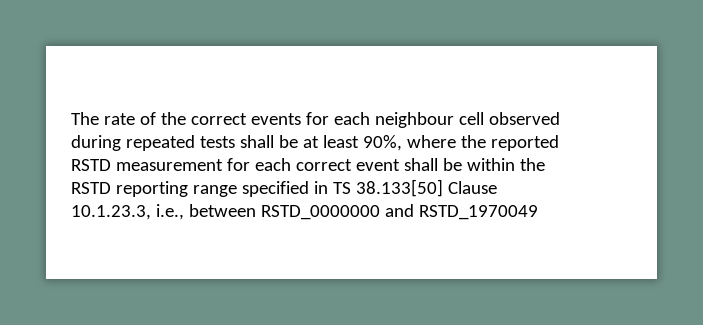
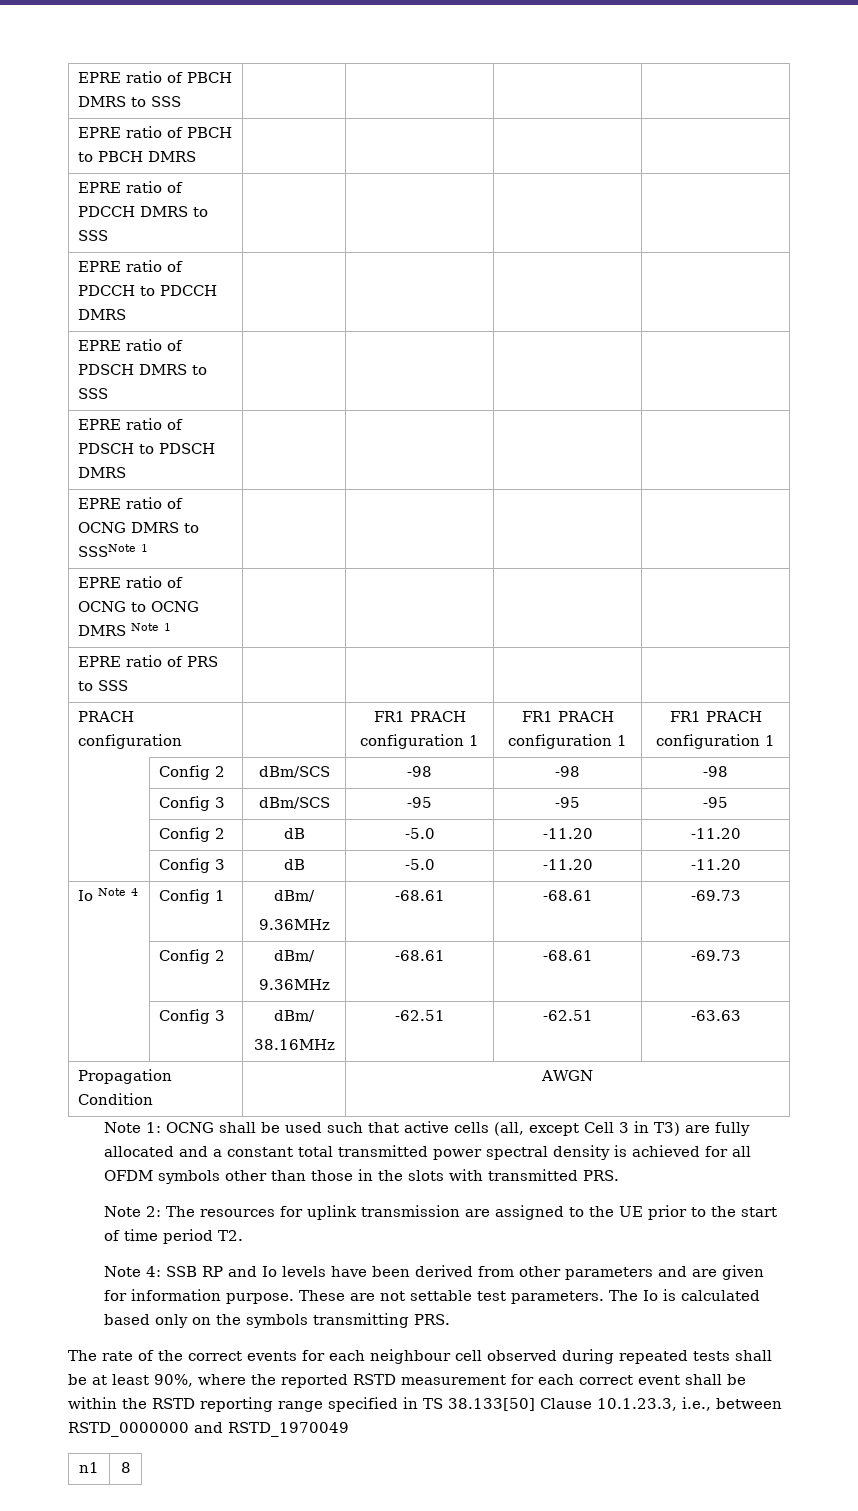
+ EPRE ratio of PBCH DMRS to SSS | | | |
+ EPRE ratio of PBCH to PBCH DMRS | | | |
+ EPRE ratio of PDCCH DMRS to SSS | | | |
+ EPRE ratio of PDCCH to PDCCH DMRS | | | |
+ EPRE ratio of PDSCH DMRS to SSS | | | |
+ EPRE ratio of PDSCH to PDSCH DMRS | | | |
+ EPRE ratio of OCNG DMRS to SSSNote 1 | | | |
+ EPRE ratio of OCNG to OCNG DMRS Note 1 | | | |
+ EPRE ratio of PRS to SSS | | | |
+ PRACH configuration | | FR1 PRACH configuration 1 | FR1 PRACH configuration 1 | FR1 PRACH configuration 1
+ | Config 2 | dBm/SCS | -98 | -98 | -98
+ | Config 3 | dBm/SCS | -95 | -95 | -95
+ | Config 2 | dB | -5.0 | -11.20 | -11.20
+ | Config 3 | dB | -5.0 | -11.20 | -11.20
+ Io Note 4 | Config 1 | dBm/
+ 9.36MHz | -68.61 | -68.61 | -69.73
+ | Config 2 | dBm/
+ 9.36MHz | -68.61 | -68.61 | -69.73
+ | Config 3 | dBm/
+ 38.16MHz | -62.51 | -62.51 | -63.63
+ Propagation Condition | | AWGN
+ Note 1: OCNG shall be used such that active cells (all, except Cell 3 in T3) are fully allocated and a constant total transmitted power spectral density is achieved for all OFDM symbols other than those in the slots with transmitted PRS.
+ Note 2: The resources for uplink transmission are assigned to the UE prior to the start of time period T2.
+ Note 4: SSB RP and Io levels have been derived from other parameters and are given for information purpose. These are not settable test parameters. The Io is calculated based only on the symbols transmitting PRS.
+ n1 | 8

